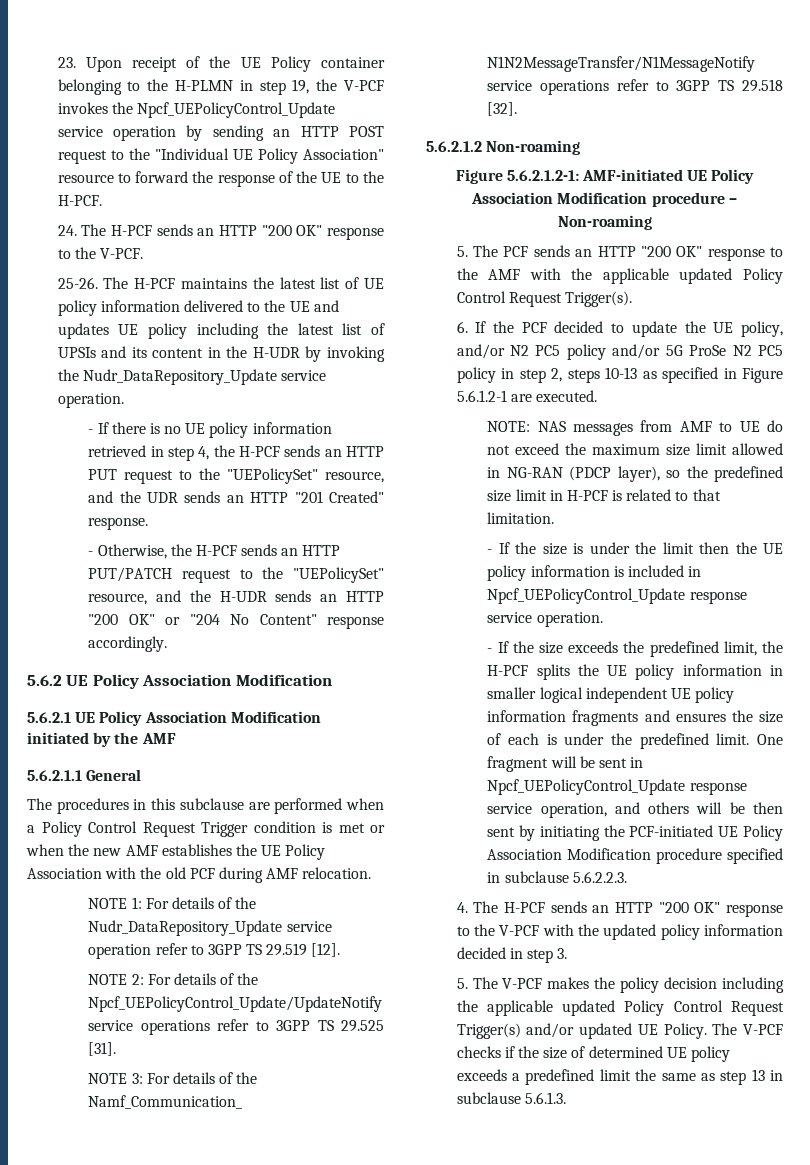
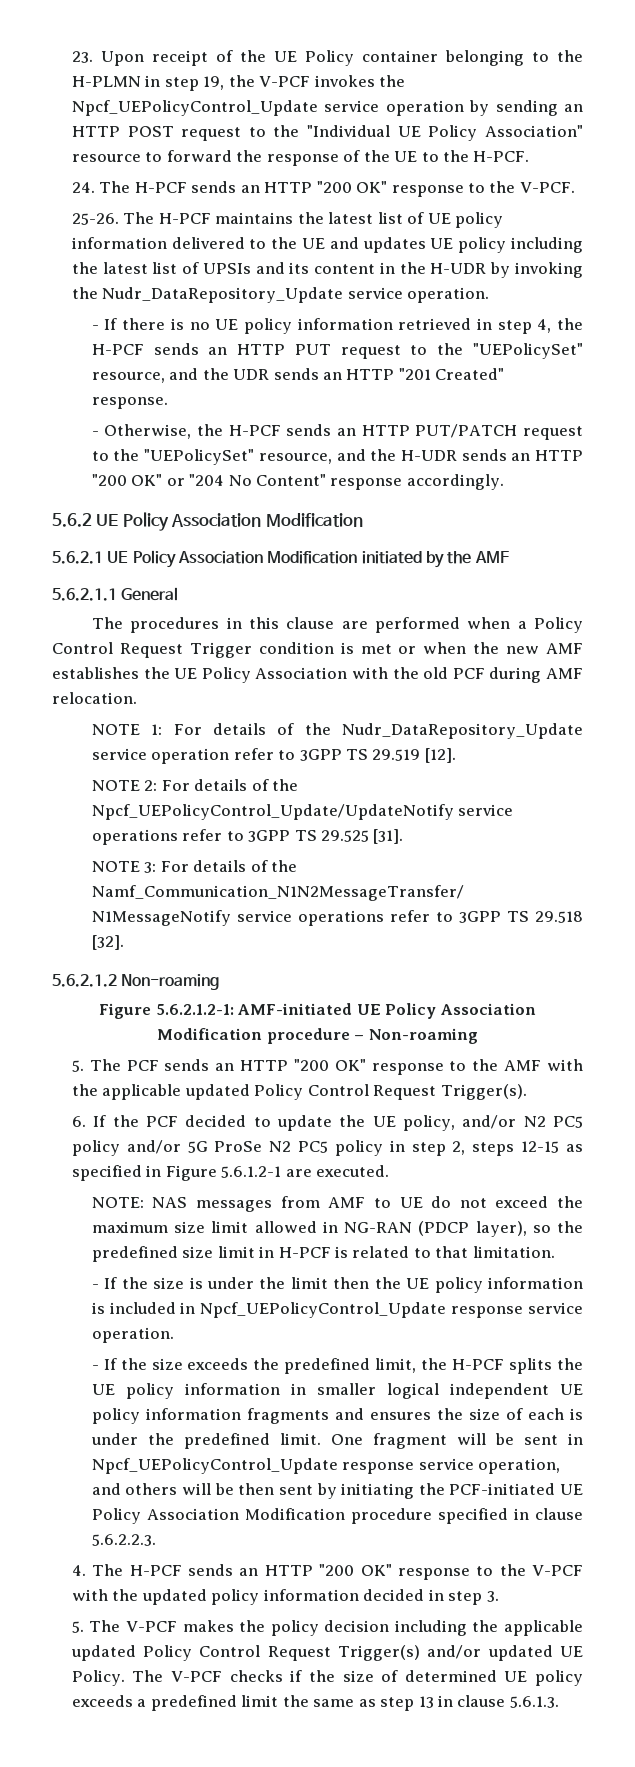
- The procedures in this subclause are performed when a Policy Control Request Trigger condition is met or when the new AMF establishes the UE Policy Association with the old PCF during AMF relocation.
+ The procedures in this clause are performed when a Policy Control Request Trigger condition is met or when the new AMF establishes the UE Policy Association with the old PCF during AMF relocation.
- 6. If the PCF decided to update the UE policy, and/or N2 PC5 policy and/or 5G ProSe N2 PC5 policy in step 2, steps 10-13 as specified in Figure 5.6.1.2-1 are executed.
+ 6. If the PCF decided to update the UE policy, and/or N2 PC5 policy and/or 5G ProSe N2 PC5 policy in step 2, steps 12-15 as specified in Figure 5.6.1.2-1 are executed.
- One fragment will be sent in Npcf_UEPolicyControl_Update response service operation, and others will be then sent by initiating the PCF-initiated UE Policy Association Modification procedure specified in subclause 5.6.2.2.3.
+ One fragment will be sent in Npcf_UEPolicyControl_Update response service operation, and others will be then sent by initiating the PCF-initiated UE Policy Association Modification procedure specified in clause 5.6.2.2.3.
- The V-PCF checks if the size of determined UE policy exceeds a predefined limit the same as step 13 in subclause 5.6.1.3.
+ The V-PCF checks if the size of determined UE policy exceeds a predefined limit the same as step 13 in clause 5.6.1.3.

